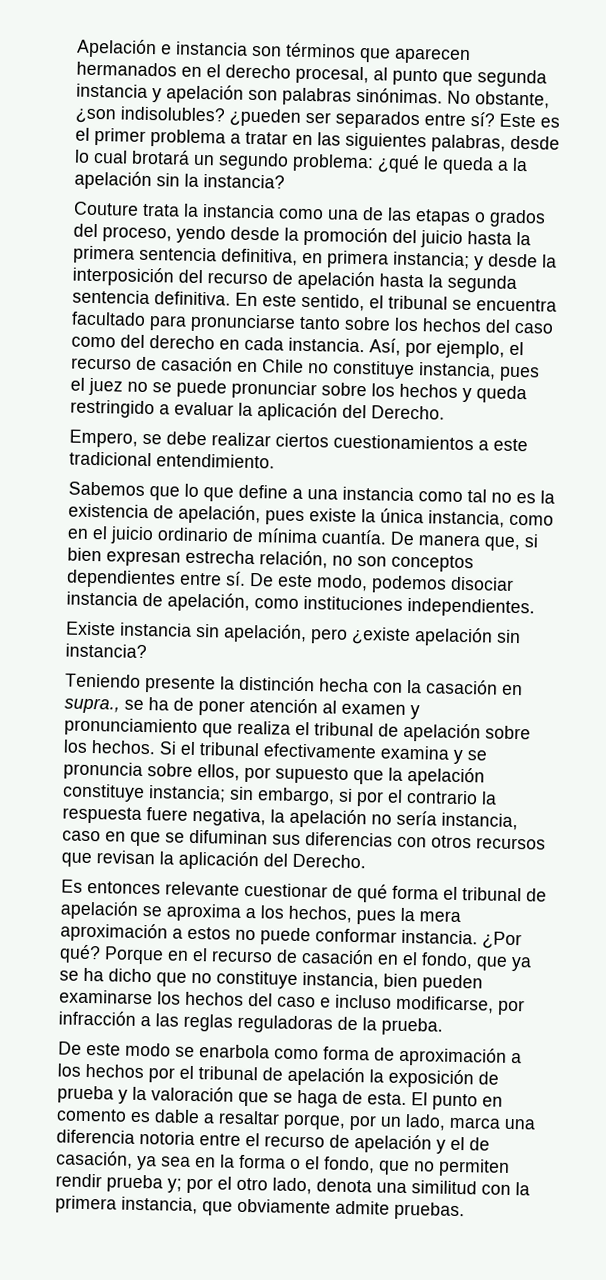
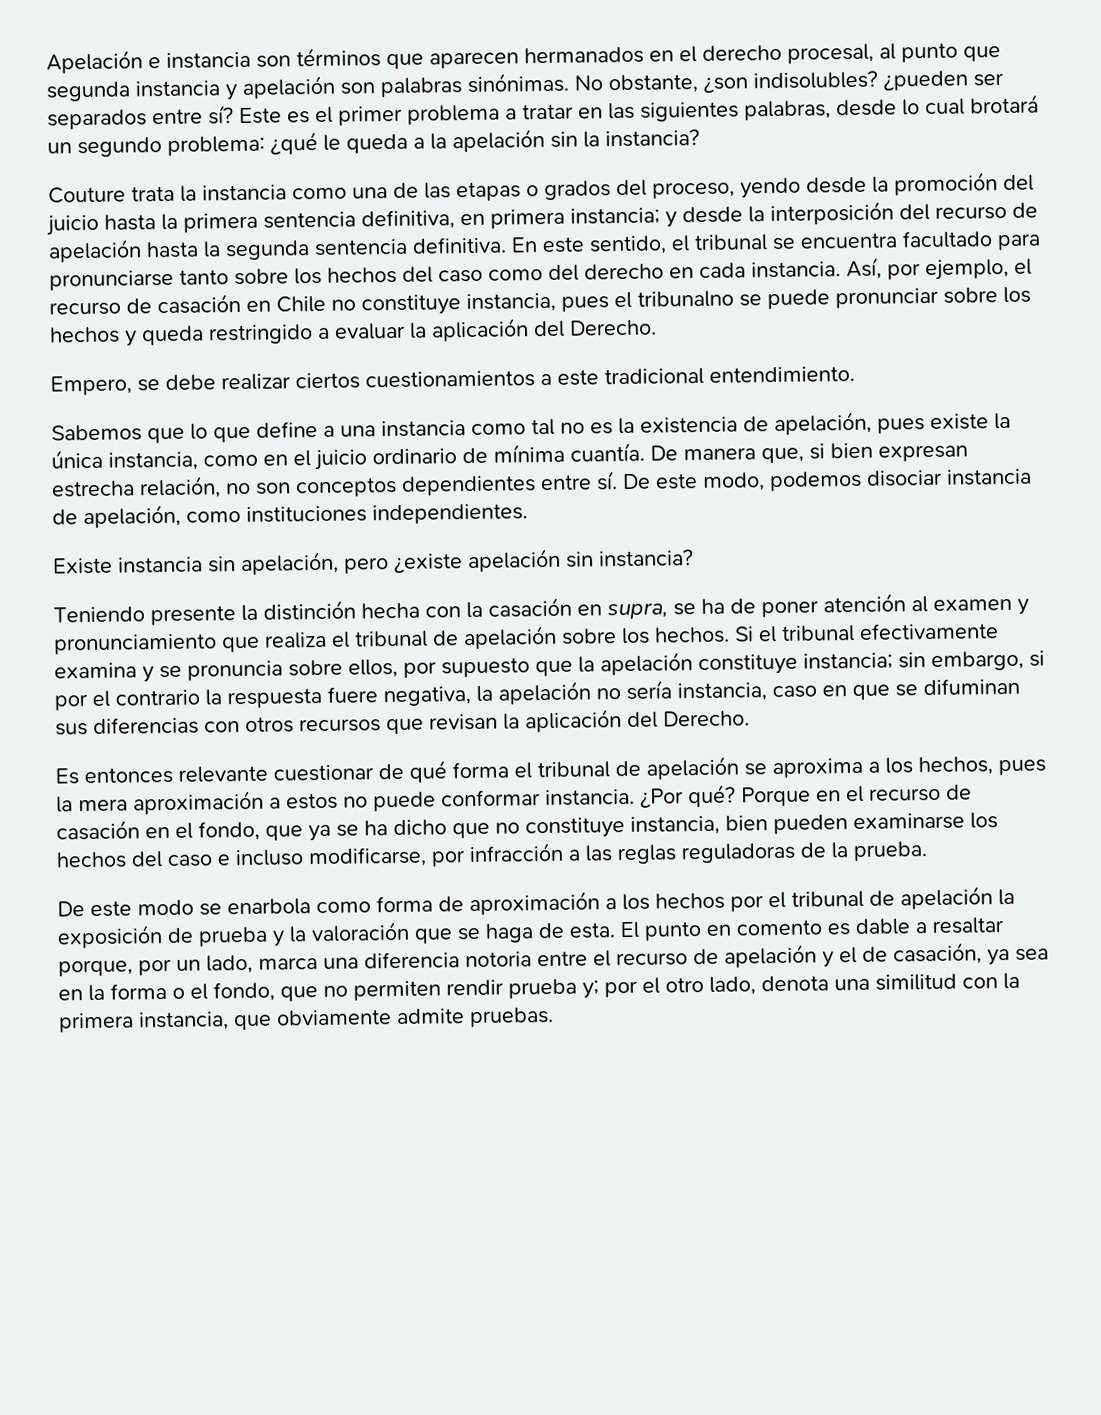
- Así, por ejemplo, el recurso de casación en Chile no constituye instancia, pues el juez no se puede pronunciar sobre los hechos y queda restringido a evaluar la aplicación del Derecho.
+ Así, por ejemplo, el recurso de casación en Chile no constituye instancia, pues el tribunalno se puede pronunciar sobre los hechos y queda restringido a evaluar la aplicación del Derecho.
- Teniendo presente la distinción hecha con la casación en supra., se ha de poner atención al examen y pronunciamiento que realiza el tribunal de apelación sobre los hechos.
+ Teniendo presente la distinción hecha con la casación en supra, se ha de poner atención al examen y pronunciamiento que realiza el tribunal de apelación sobre los hechos.

